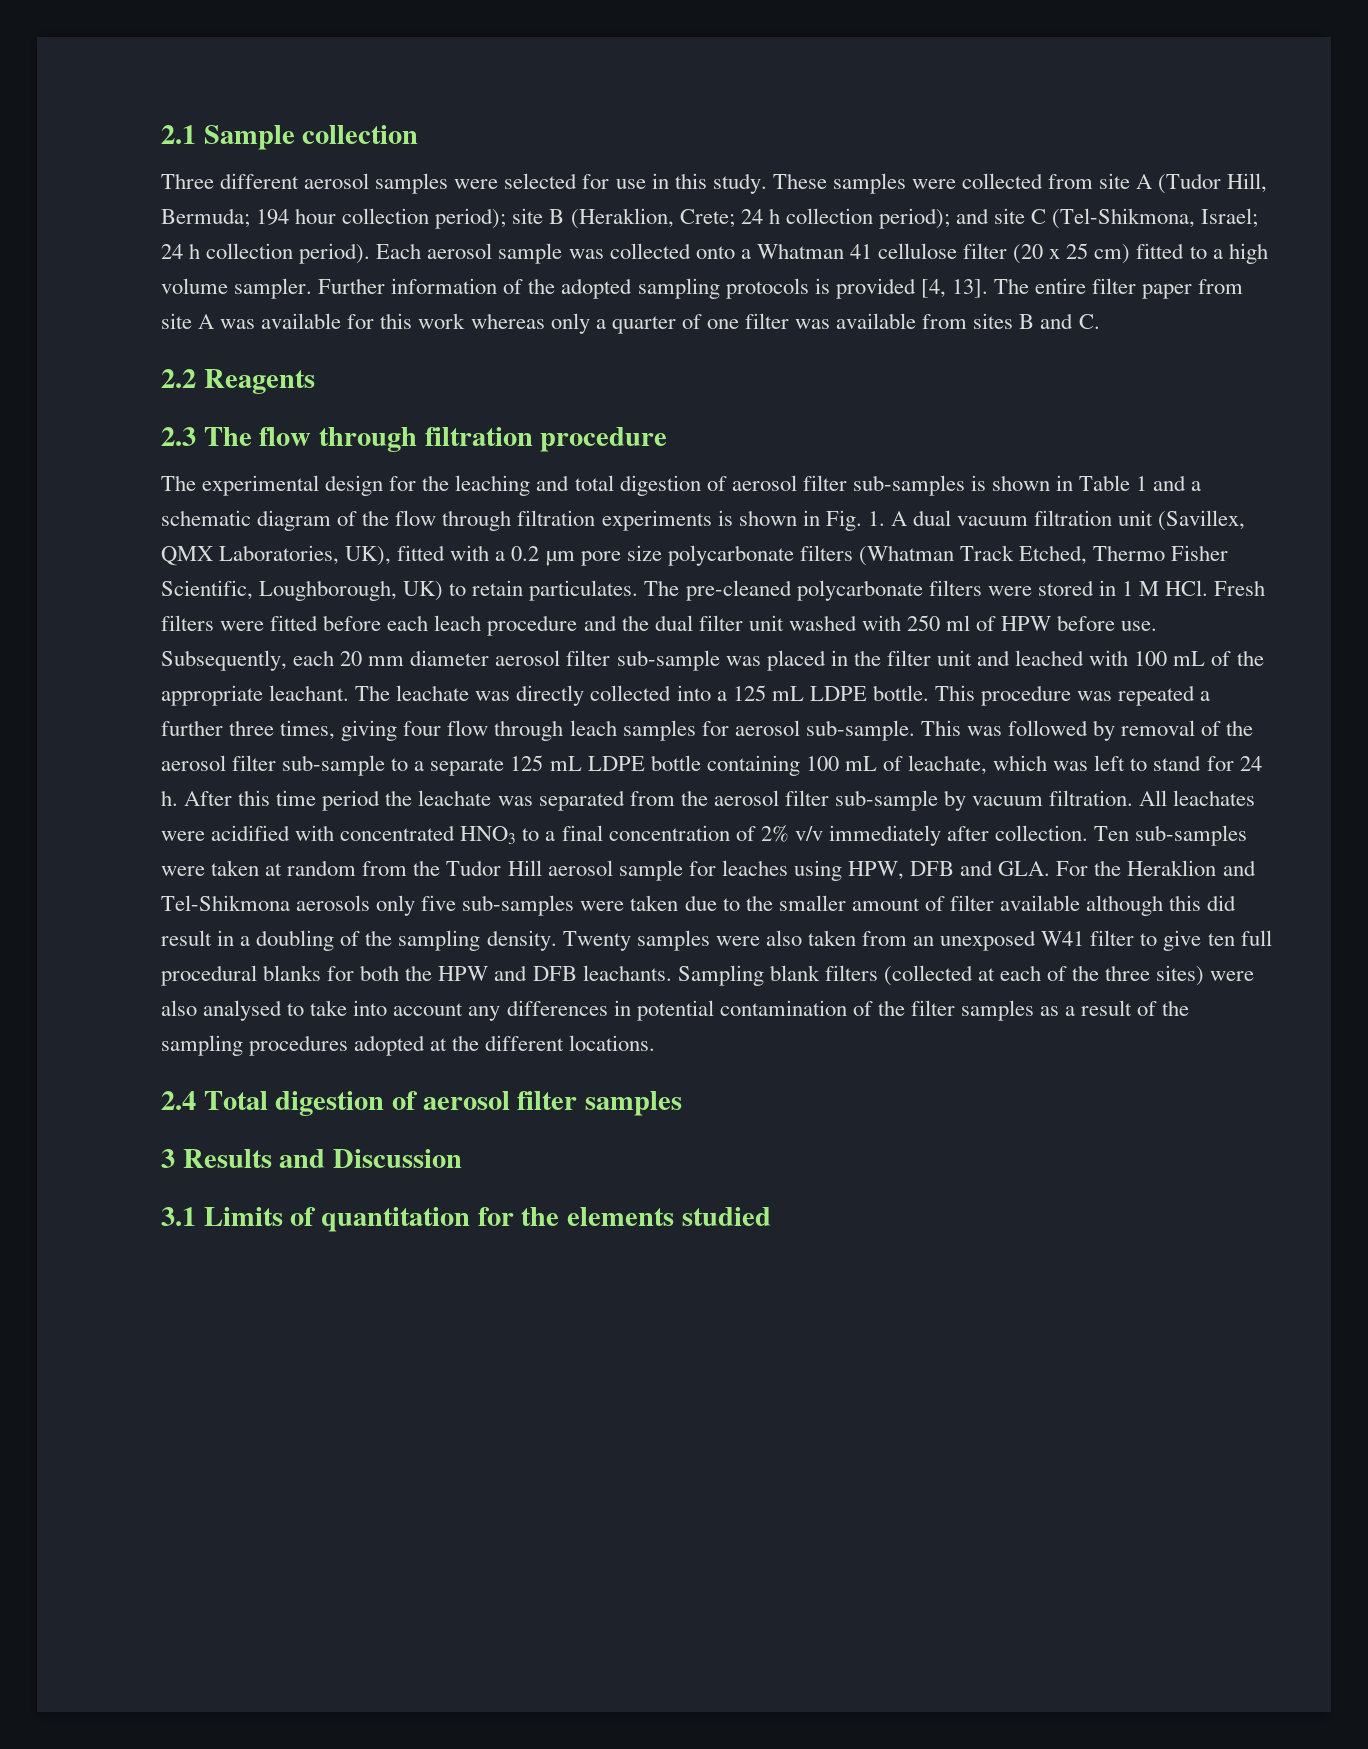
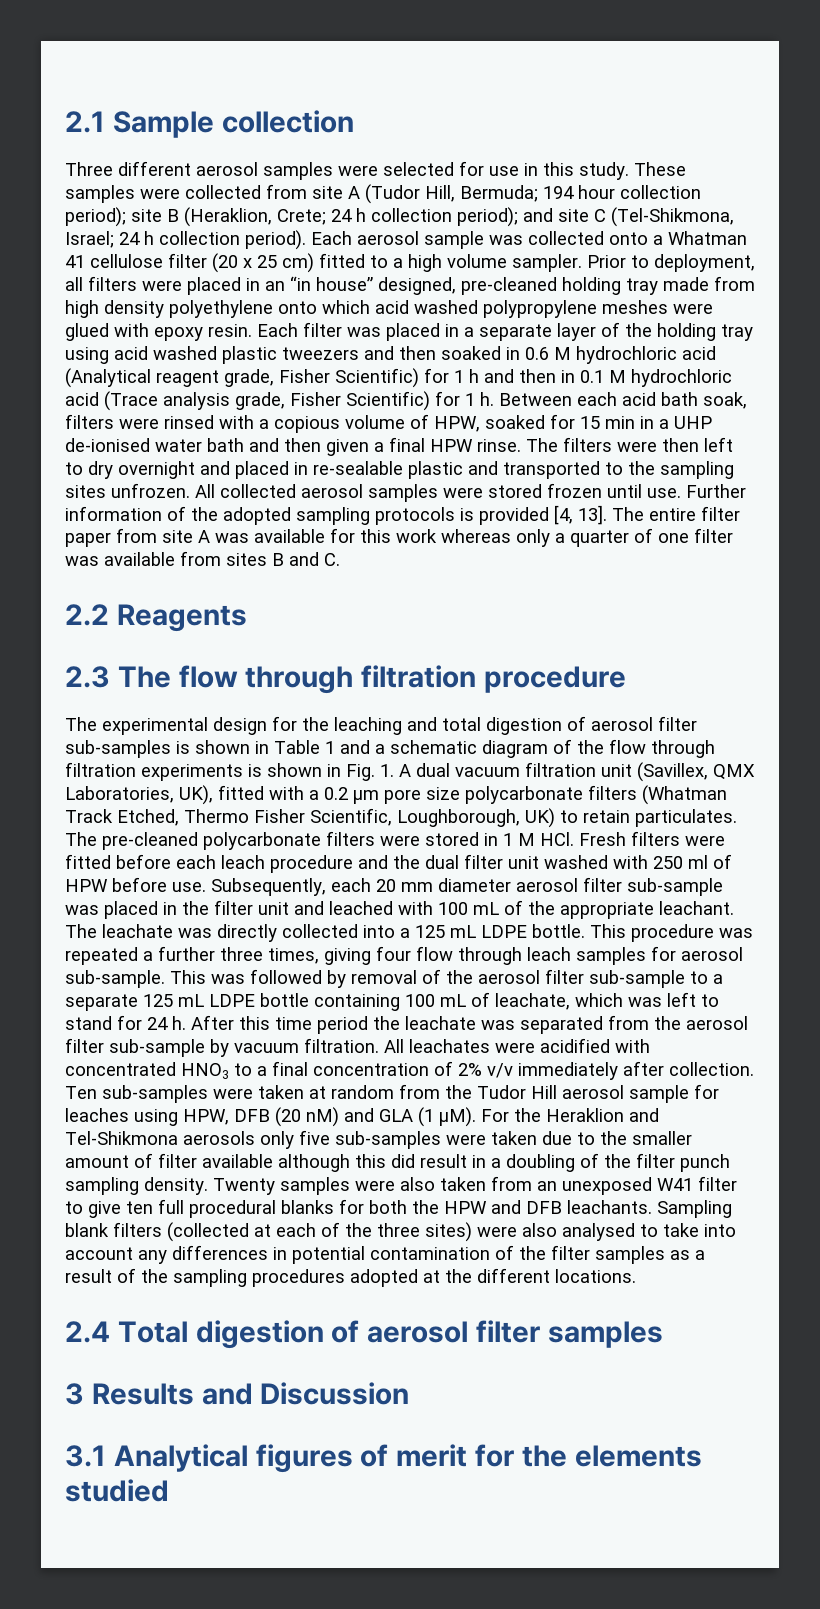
+ Prior to deployment, all filters were placed in an “in house” designed, pre-cleaned holding tray made from high density polyethylene onto which acid washed polypropylene meshes were glued with epoxy resin. Each filter was placed in a separate layer of the holding tray using acid washed plastic tweezers and then soaked in 0.6 M hydrochloric acid (Analytical reagent grade, Fisher Scientific) for 1 h and then in 0.1 M hydrochloric acid (Trace analysis grade, Fisher Scientific) for 1 h. Between each acid bath soak, filters were rinsed with a copious volume of HPW, soaked for 15 min in a UHP de-ionised water bath and then given a final HPW rinse. The filters were then left to dry overnight and placed in re-sealable plastic and transported to the sampling sites unfrozen. All collected aerosol samples were stored frozen until use.
- Ten sub-samples were taken at random from the Tudor Hill aerosol sample for leaches using HPW, DFB and GLA. For the Heraklion and Tel-Shikmona aerosols only five sub-samples were taken due to the smaller amount of filter available although this did result in a doubling of the sampling density.
+ Ten sub-samples were taken at random from the Tudor Hill aerosol sample for leaches using HPW, DFB (20 nM) and GLA (1 μM). For the Heraklion and Tel-Shikmona aerosols only five sub-samples were taken due to the smaller amount of filter available although this did result in a doubling of the filter punch sampling density.
- 3.1 Limits of quantitation for the elements studied
+ 3.1 Analytical figures of merit for the elements studied

